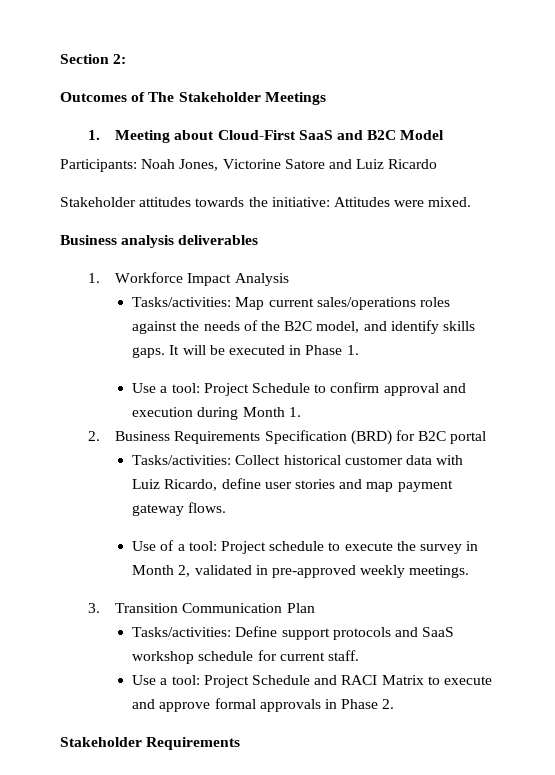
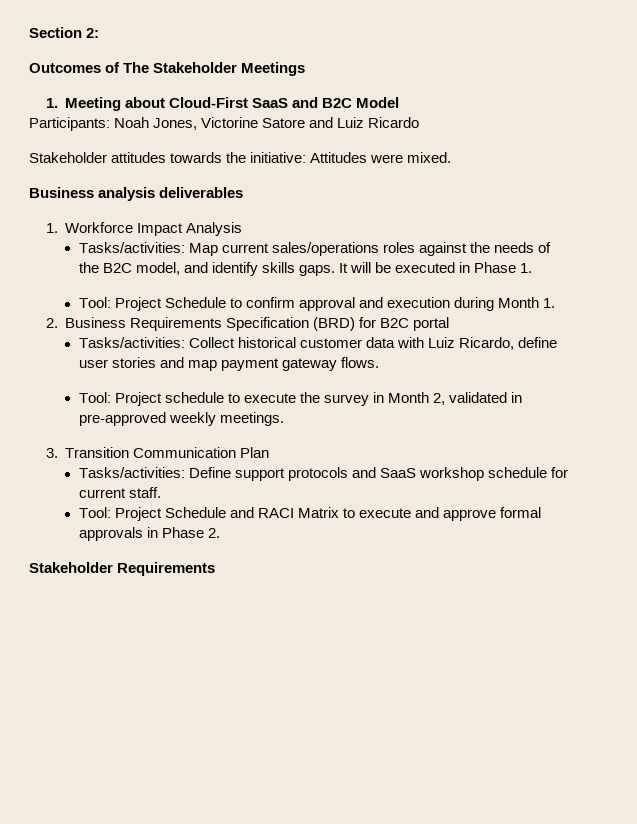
- Use a tool: Project Schedule to confirm approval and execution during Month 1.
+ Tool: Project Schedule to confirm approval and execution during Month 1.
- Use of a tool: Project schedule to execute the survey in Month 2, validated in pre-approved weekly meetings.
+ Tool: Project schedule to execute the survey in Month 2, validated in pre-approved weekly meetings.
- Use a tool: Project Schedule and RACI Matrix to execute and approve formal approvals in Phase 2.
+ Tool: Project Schedule and RACI Matrix to execute and approve formal approvals in Phase 2.

